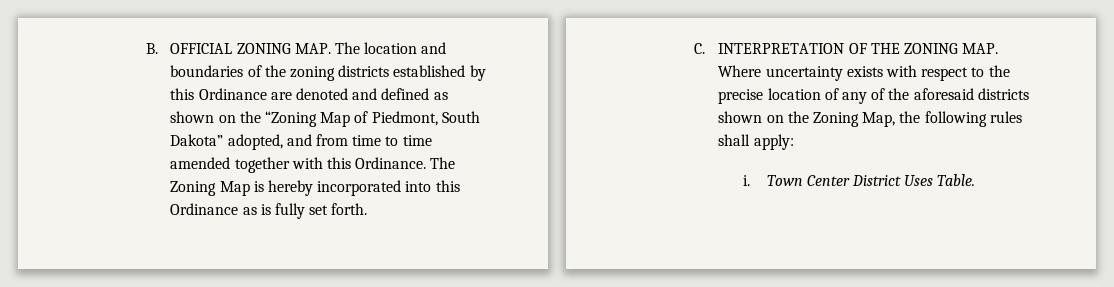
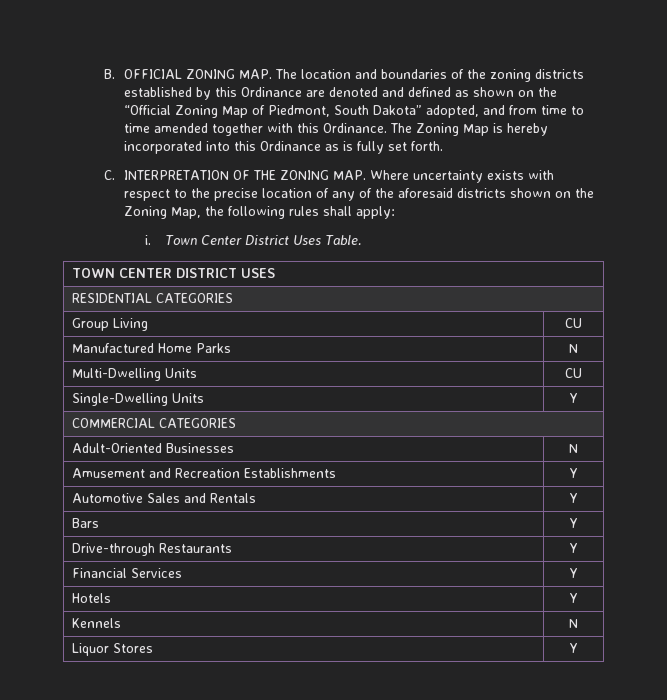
- B. OFFICIAL ZONING MAP. The location and boundaries of the zoning districts established by this Ordinance are denoted and defined as shown on the “Zoning Map of Piedmont, South Dakota” adopted, and from time to time amended together with this Ordinance.
+ B. OFFICIAL ZONING MAP. The location and boundaries of the zoning districts established by this Ordinance are denoted and defined as shown on the “Official Zoning Map of Piedmont, South Dakota” adopted, and from time to time amended together with this Ordinance.
+ TOWN CENTER DISTRICT USES
+ RESIDENTIAL CATEGORIES
+ Group Living | CU
+ Manufactured Home Parks | N
+ Multi-Dwelling Units | CU
+ Single-Dwelling Units | Y
+ COMMERCIAL CATEGORIES
+ Adult-Oriented Businesses | N
+ Amusement and Recreation Establishments | Y
+ Automotive Sales and Rentals | Y
+ Bars | Y
+ Drive-through Restaurants | Y
+ Financial Services | Y
+ Hotels | Y
+ Kennels | N
+ Liquor Stores | Y

